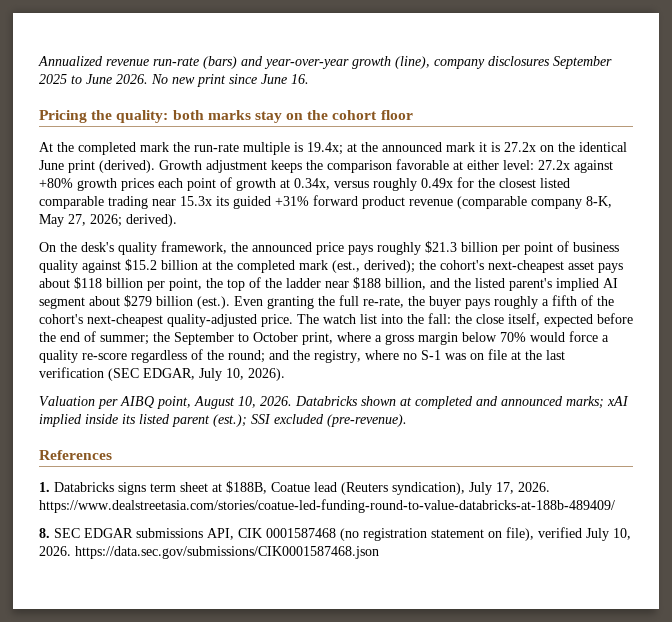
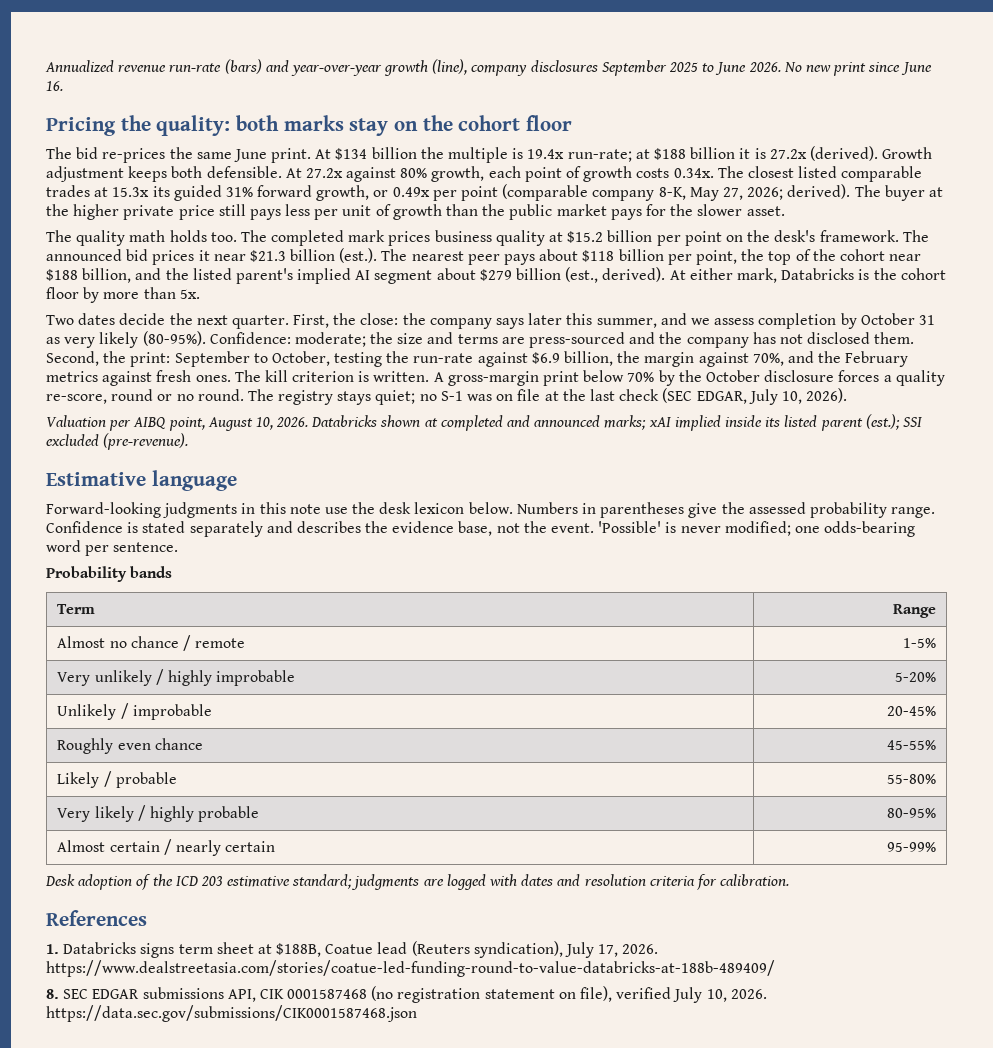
- At the completed mark the run-rate multiple is 19.4x; at the announced mark it is 27.2x on the identical June print (derived). Growth adjustment keeps the comparison favorable at either level: 27.2x against +80% growth prices each point of growth at 0.34x, versus roughly 0.49x for the closest listed comparable trading near 15.3x its guided +31% forward product revenue (comparable company 8-K, May 27, 2026; derived).
- On the desk's quality framework, the announced price pays roughly $21.3 billion per point of business quality against $15.2 billion at the completed mark (est., derived); the cohort's next-cheapest asset pays about $118 billion per point, the top of the ladder near $188 billion, and the listed parent's implied AI segment about $279 billion (est.). Even granting the full re-rate, the buyer pays roughly a fifth of the cohort's next-cheapest quality-adjusted price. The watch list into the fall: the close itself, expected before the end of summer; the September to October print, where a gross margin below 70% would force a quality re-score regardless of the round; and the registry, where no S-1 was on file at the last verification (SEC EDGAR, July 10, 2026).
+ The bid re-prices the same June print. At $134 billion the multiple is 19.4x run-rate; at $188 billion it is 27.2x (derived). Growth adjustment keeps both defensible. At 27.2x against 80% growth, each point of growth costs 0.34x. The closest listed comparable trades at 15.3x its guided 31% forward growth, or 0.49x per point (comparable company 8-K, May 27, 2026; derived). The buyer at the higher private price still pays less per unit of growth than the public market pays for the slower asset.
+ The quality math holds too. The completed mark prices business quality at $15.2 billion per point on the desk's framework. The announced bid prices it near $21.3 billion (est.). The nearest peer pays about $118 billion per point, the top of the cohort near $188 billion, and the listed parent's implied AI segment about $279 billion (est., derived). At either mark, Databricks is the cohort floor by more than 5x.
+ Two dates decide the next quarter. First, the close: the company says later this summer, and we assess completion by October 31 as very likely (80-95%). Confidence: moderate; the size and terms are press-sourced and the company has not disclosed them. Second, the print: September to October, testing the run-rate against $6.9 billion, the margin against 70%, and the February metrics against fresh ones. The kill criterion is written. A gross-margin print below 70% by the October disclosure forces a quality re-score, round or no round. The registry stays quiet; no S-1 was on file at the last check (SEC EDGAR, July 10, 2026).
+ Estimative language
+ Forward-looking judgments in this note use the desk lexicon below. Numbers in parentheses give the assessed probability range. Confidence is stated separately and describes the evidence base, not the event. 'Possible' is never modified; one odds-bearing word per sentence.
+ Probability bands
+ Term | Range
+ Almost no chance / remote | 1-5%
+ Very unlikely / highly improbable | 5-20%
+ Unlikely / improbable | 20-45%
+ Roughly even chance | 45-55%
+ Likely / probable | 55-80%
+ Very likely / highly probable | 80-95%
+ Almost certain / nearly certain | 95-99%
+ Desk adoption of the ICD 203 estimative standard; judgments are logged with dates and resolution criteria for calibration.

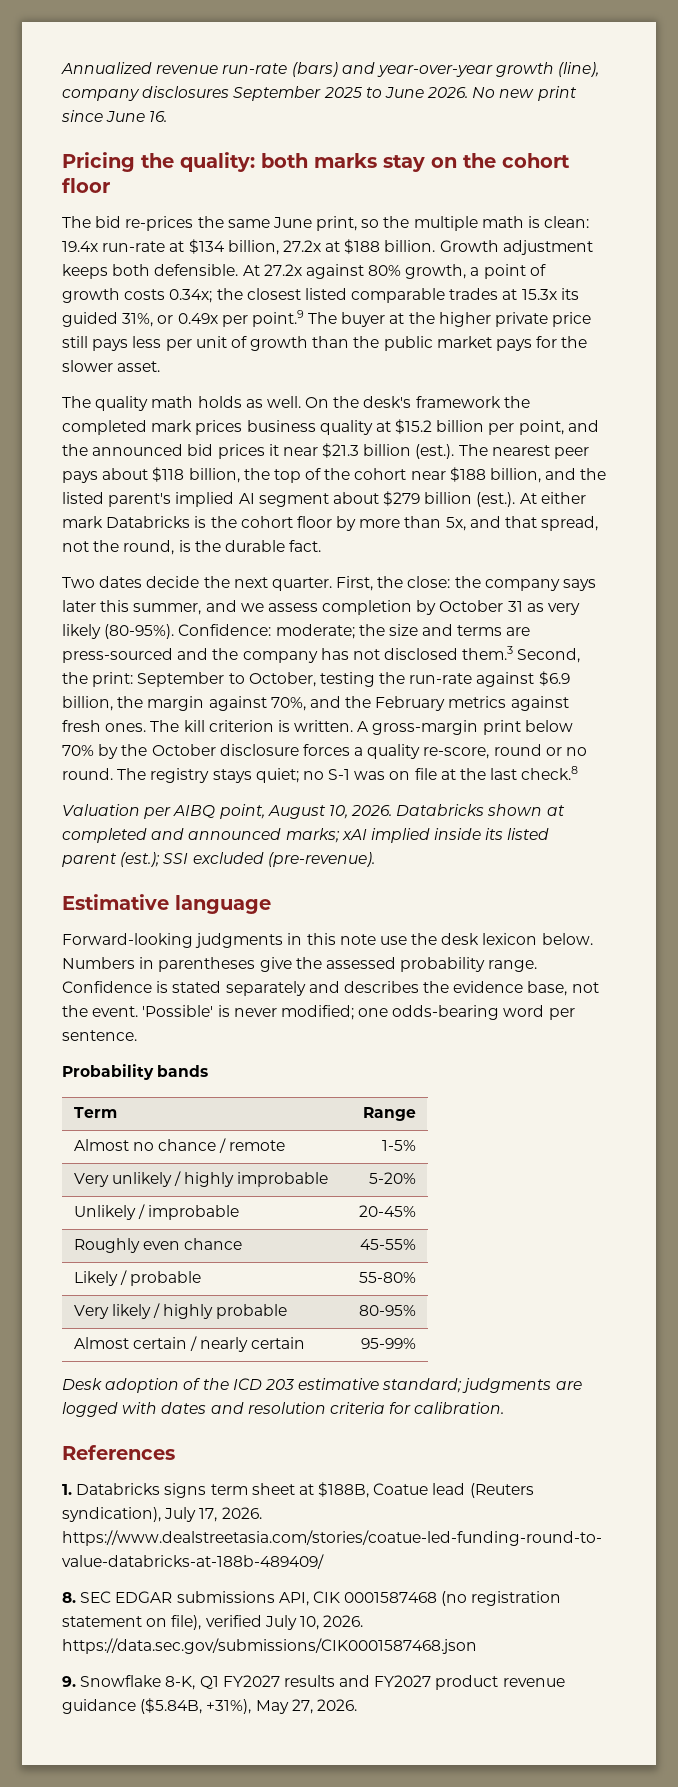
- The bid re-prices the same June print. At $134 billion the multiple is 19.4x run-rate; at $188 billion it is 27.2x (derived).
+ The bid re-prices the same June print, so the multiple math is clean: 19.4x run-rate at $134 billion, 27.2x at $188 billion.
- At 27.2x against 80% growth, each point of growth costs 0.34x. The closest listed comparable trades at 15.3x its guided 31% forward growth, or 0.49x per point (comparable company 8-K, May 27, 2026; derived). The buyer at the higher private price still pays less per unit of growth than the public market pays for the slower asset.
+ At 27.2x against 80% growth, a point of growth costs 0.34x; the closest listed comparable trades at 15.3x its guided 31%, or 0.49x per point.9 The buyer at the higher private price still pays less per unit of growth than the public market pays for the slower asset.
- The quality math holds too. The completed mark prices business quality at $15.2 billion per point on the desk's framework. The announced bid prices it near $21.3 billion (est.). The nearest peer pays about $118 billion per point, the top of the cohort near $188 billion, and the listed parent's implied AI segment about $279 billion (est., derived). At either mark, Databricks is the cohort floor by more than 5x.
+ The quality math holds as well. On the desk's framework the completed mark prices business quality at $15.2 billion per point, and the announced bid prices it near $21.3 billion (est.). The nearest peer pays about $118 billion, the top of the cohort near $188 billion, and the listed parent's implied AI segment about $279 billion (est.). At either mark Databricks is the cohort floor by more than 5x, and that spread, not the round, is the durable fact.
- Confidence: moderate; the size and terms are press-sourced and the company has not disclosed them. Second, the print: September to October, testing the run-rate against $6.9 billion, the margin against 70%, and the February metrics against fresh ones.
+ Confidence: moderate; the size and terms are press-sourced and the company has not disclosed them.3 Second, the print: September to October, testing the run-rate against $6.9 billion, the margin against 70%, and the February metrics against fresh ones.
- The registry stays quiet; no S-1 was on file at the last check (SEC EDGAR, July 10, 2026).
+ The registry stays quiet; no S-1 was on file at the last check.8
+ 9. Snowflake 8-K, Q1 FY2027 results and FY2027 product revenue guidance ($5.84B, +31%), May 27, 2026.

